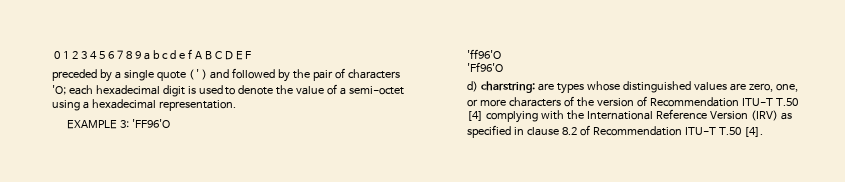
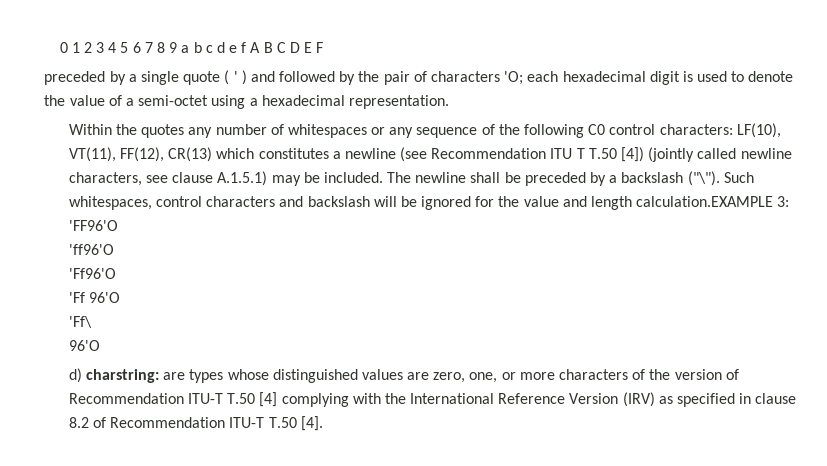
- EXAMPLE 3: 'FF96'O
+ Within the quotes any number of whitespaces or any sequence of the following C0 control characters: LF(10), VT(11), FF(12), CR(13) which constitutes a newline (see Recommendation ITU T T.50 [4]) (jointly called newline characters, see clause A.1.5.1) may be included. The newline shall be preceded by a backslash ("\"). Such whitespaces, control characters and backslash will be ignored for the value and length calculation.EXAMPLE 3: 'FF96'O
+ 'Ff 96'O
+ 'Ff\
+ 96'O

